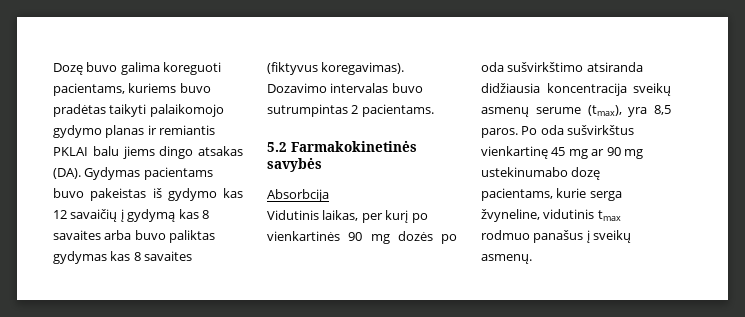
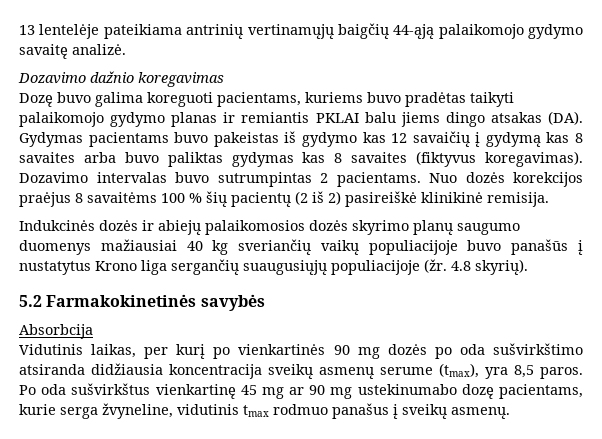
+ 13 lentelėje pateikiama antrinių vertinamųjų baigčių 44-ąją palaikomojo gydymo savaitę analizė.
+ Dozavimo dažnio koregavimas
+ Nuo dozės korekcijos praėjus 8 savaitėms 100 % šių pacientų (2 iš 2) pasireiškė klinikinė remisija.
+ Indukcinės dozės ir abiejų palaikomosios dozės skyrimo planų saugumo duomenys mažiausiai 40 kg sveriančių vaikų populiacijoje buvo panašūs į nustatytus Krono liga sergančių suaugusiųjų populiacijoje (žr. 4.8 skyrių).

